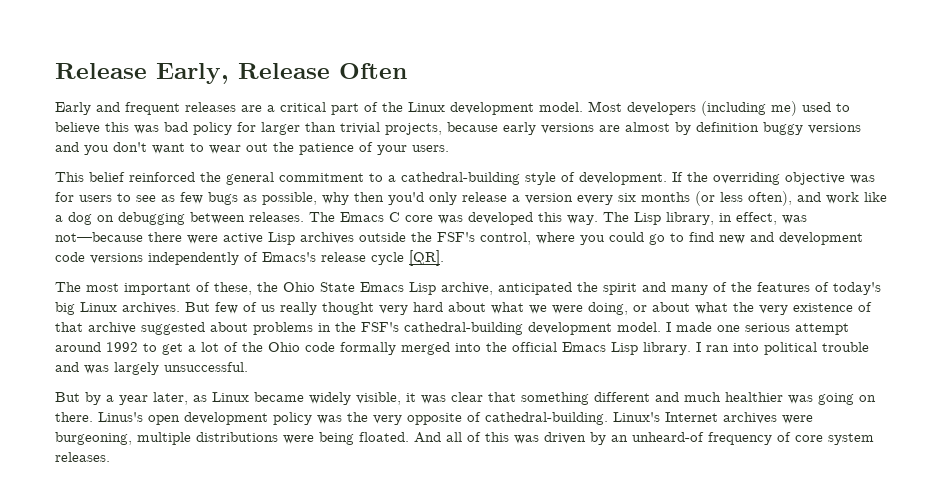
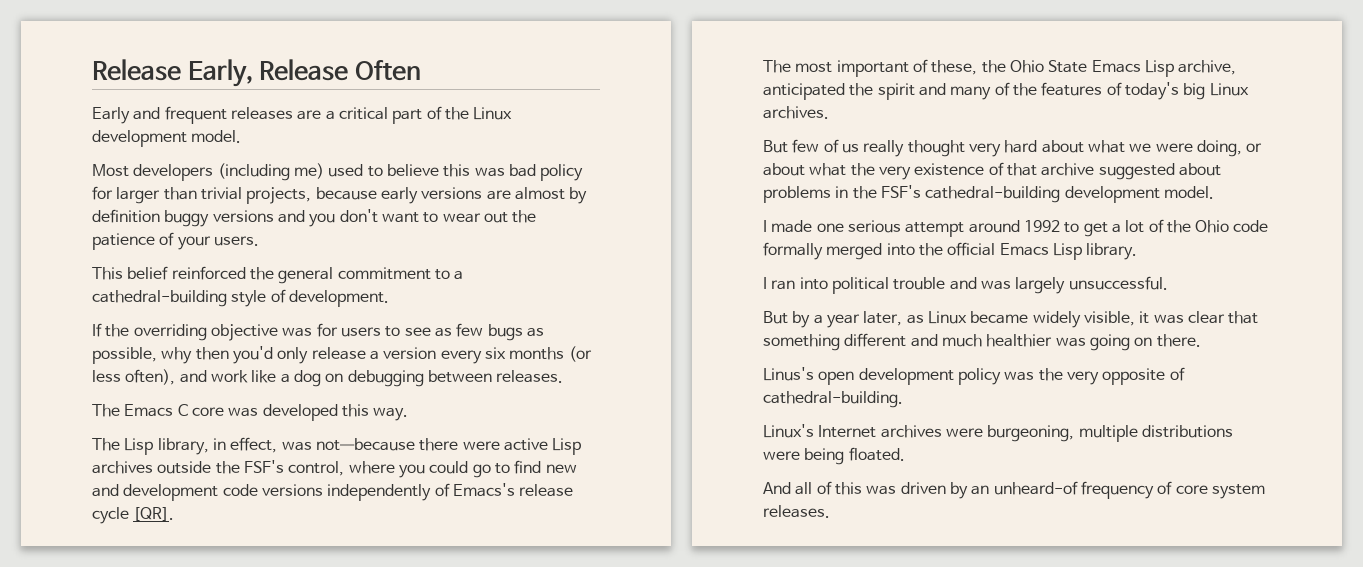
- Early and frequent releases are a critical part of the Linux development model. Most developers (including me) used to believe this was bad policy for larger than trivial projects, because early versions are almost by definition buggy versions and you don't want to wear out the patience of your users.
+ Early and frequent releases are a critical part of the Linux development model.
+ Most developers (including me) used to believe this was bad policy for larger than trivial projects, because early versions are almost by definition buggy versions and you don't want to wear out the patience of your users.
- This belief reinforced the general commitment to a cathedral-building style of development. If the overriding objective was for users to see as few bugs as possible, why then you'd only release a version every six months (or less often), and work like a dog on debugging between releases. The Emacs C core was developed this way. The Lisp library, in effect, was not—because there were active Lisp archives outside the FSF's control, where you could go to find new and development code versions independently of Emacs's release cycle [QR].
+ This belief reinforced the general commitment to a cathedral-building style of development.
+ If the overriding objective was for users to see as few bugs as possible, why then you'd only release a version every six months (or less often), and work like a dog on debugging between releases.
+ The Emacs C core was developed this way.
+ The Lisp library, in effect, was not—because there were active Lisp archives outside the FSF's control, where you could go to find new and development code versions independently of Emacs's release cycle [QR].
- The most important of these, the Ohio State Emacs Lisp archive, anticipated the spirit and many of the features of today's big Linux archives. But few of us really thought very hard about what we were doing, or about what the very existence of that archive suggested about problems in the FSF's cathedral-building development model. I made one serious attempt around 1992 to get a lot of the Ohio code formally merged into the official Emacs Lisp library. I ran into political trouble and was largely unsuccessful.
+ The most important of these, the Ohio State Emacs Lisp archive, anticipated the spirit and many of the features of today's big Linux archives.
+ But few of us really thought very hard about what we were doing, or about what the very existence of that archive suggested about problems in the FSF's cathedral-building development model.
+ I made one serious attempt around 1992 to get a lot of the Ohio code formally merged into the official Emacs Lisp library.
+ I ran into political trouble and was largely unsuccessful.
- But by a year later, as Linux became widely visible, it was clear that something different and much healthier was going on there. Linus's open development policy was the very opposite of cathedral-building. Linux's Internet archives were burgeoning, multiple distributions were being floated. And all of this was driven by an unheard-of frequency of core system releases.
+ But by a year later, as Linux became widely visible, it was clear that something different and much healthier was going on there.
+ Linus's open development policy was the very opposite of cathedral-building.
+ Linux's Internet archives were burgeoning, multiple distributions were being floated.
+ And all of this was driven by an unheard-of frequency of core system releases.

